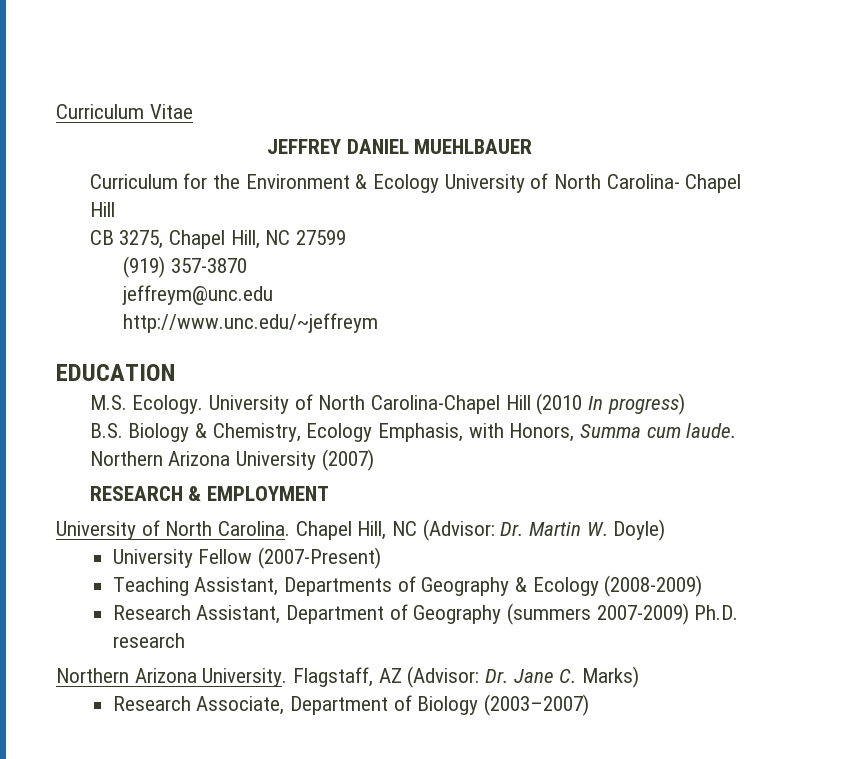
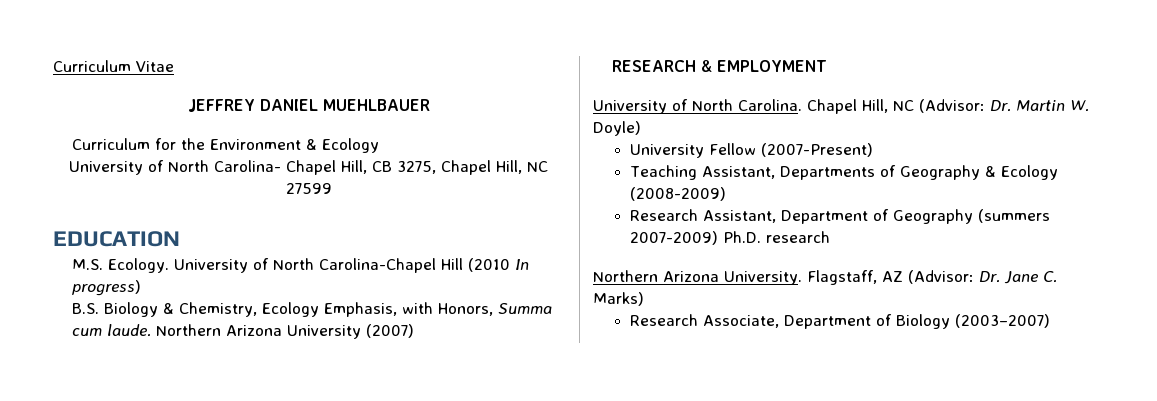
- Curriculum for the Environment & Ecology University of North Carolina- Chapel Hill
- CB 3275, Chapel Hill, NC 27599
+ Curriculum for the Environment & Ecology
+ University of North Carolina- Chapel Hill, CB 3275, Chapel Hill, NC 27599
- (919) 357-3870
- jeffreym@unc.edu
- http://www.unc.edu/~jeffreym

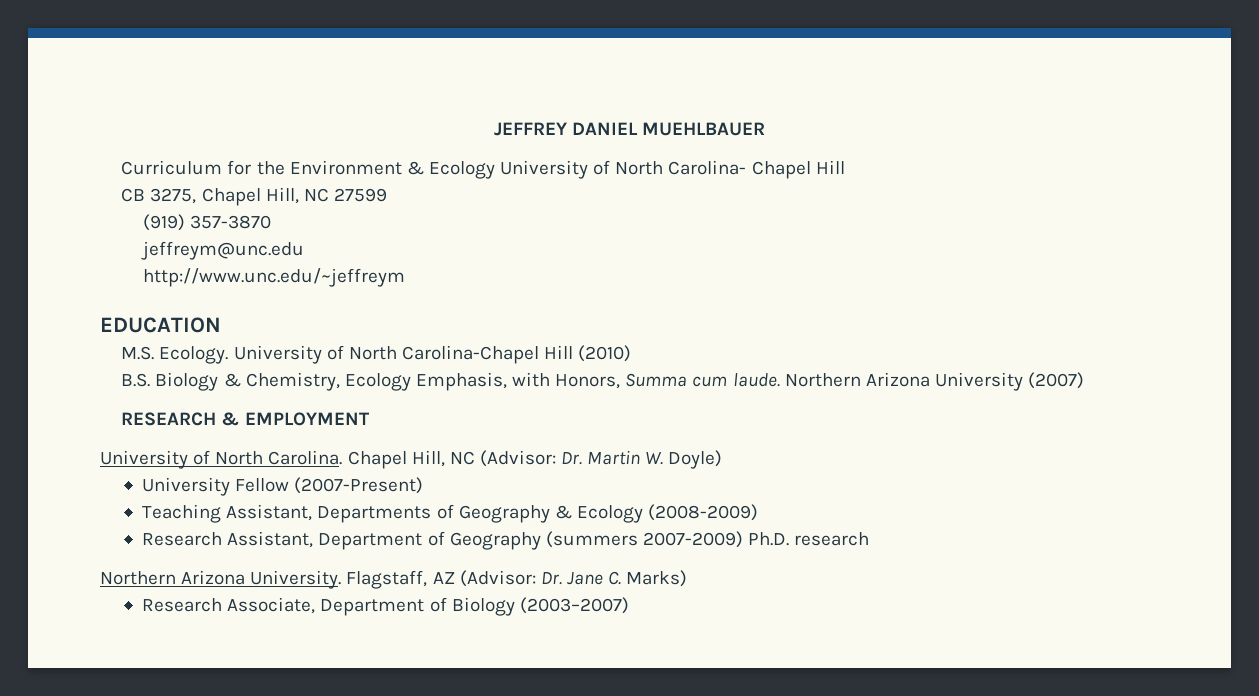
- Curriculum Vitae
- Curriculum for the Environment & Ecology
- University of North Carolina- Chapel Hill, CB 3275, Chapel Hill, NC 27599
+ Curriculum for the Environment & Ecology University of North Carolina- Chapel Hill
+ CB 3275, Chapel Hill, NC 27599
+ (919) 357-3870
+ jeffreym@unc.edu
+ http://www.unc.edu/~jeffreym
- University of North Carolina-Chapel Hill (2010 In progress)
+ University of North Carolina-Chapel Hill (2010)

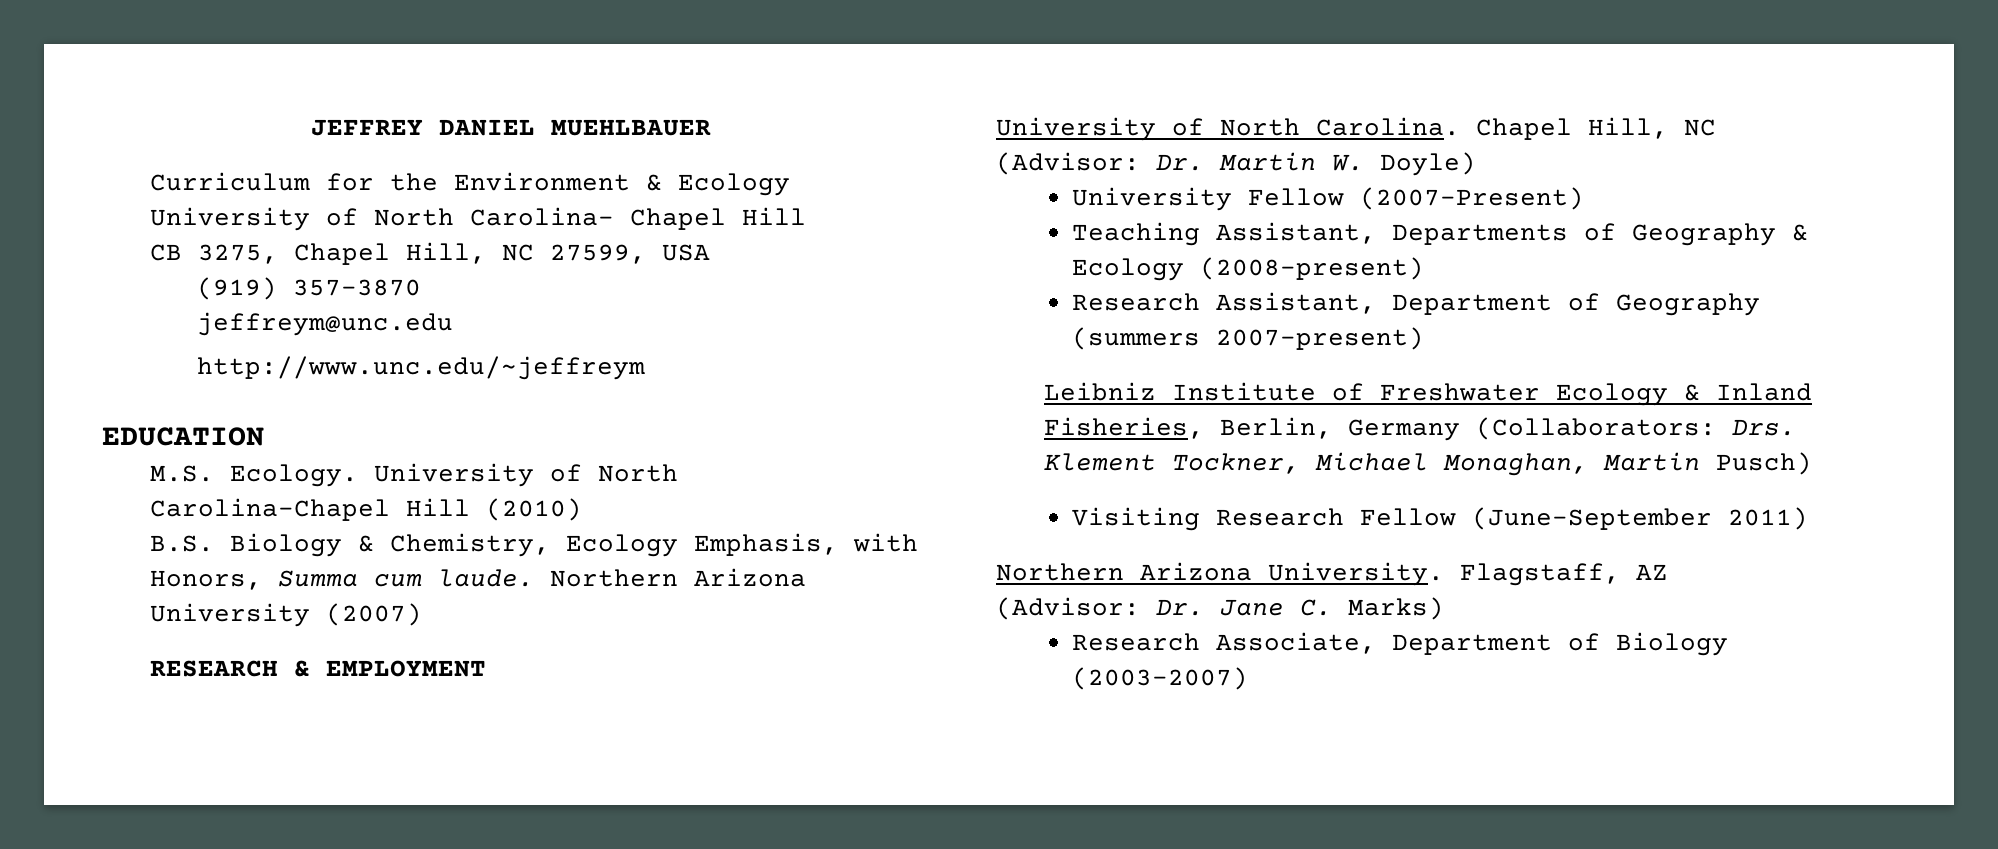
- CB 3275, Chapel Hill, NC 27599
+ CB 3275, Chapel Hill, NC 27599, USA
- Teaching Assistant, Departments of Geography & Ecology (2008-2009)
+ Teaching Assistant, Departments of Geography & Ecology (2008-present)
- Research Assistant, Department of Geography (summers 2007-2009) Ph.D. research
+ Research Assistant, Department of Geography (summers 2007-present)
+ Leibniz Institute of Freshwater Ecology & Inland Fisheries, Berlin, Germany (Collaborators: Drs. Klement Tockner, Michael Monaghan, Martin Pusch)
+ Visiting Research Fellow (June–September 2011)

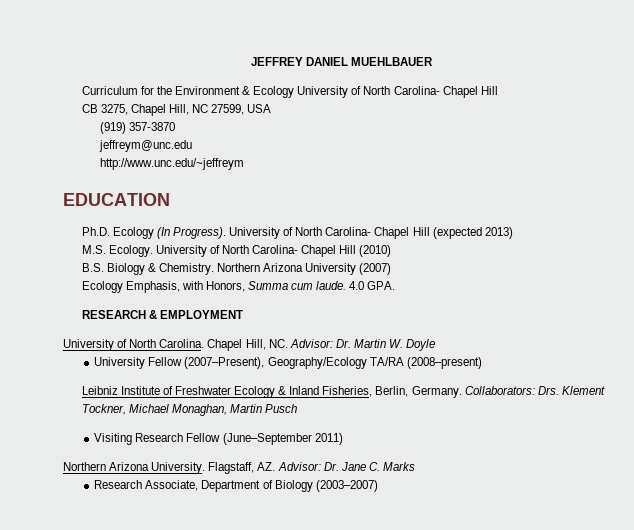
+ Ph.D. Ecology (In Progress). University of North Carolina- Chapel Hill (expected 2013)
- University of North Carolina-Chapel Hill (2010)
+ University of North Carolina- Chapel Hill (2010)
- B.S. Biology & Chemistry, Ecology Emphasis, with Honors, Summa cum laude.
+ B.S. Biology & Chemistry. Northern Arizona University (2007)
+ Ecology Emphasis, with Honors, Summa cum laude.
- Northern Arizona University (2007)
+ 4.0 GPA.
- Chapel Hill, NC (Advisor: Dr. Martin W. Doyle)
+ Chapel Hill, NC. Advisor: Dr. Martin W. Doyle
- University Fellow (2007-Present)
- Teaching Assistant, Departments of Geography & Ecology (2008-present)
- Research Assistant, Department of Geography (summers 2007-present)
+ University Fellow (2007–Present), Geography/Ecology TA/RA (2008–present)
- Leibniz Institute of Freshwater Ecology & Inland Fisheries, Berlin, Germany (Collaborators: Drs. Klement Tockner, Michael Monaghan, Martin Pusch)
+ Leibniz Institute of Freshwater Ecology & Inland Fisheries, Berlin, Germany. Collaborators: Drs. Klement Tockner, Michael Monaghan, Martin Pusch
- Flagstaff, AZ (Advisor: Dr. Jane C. Marks)
+ Flagstaff, AZ. Advisor: Dr. Jane C. Marks

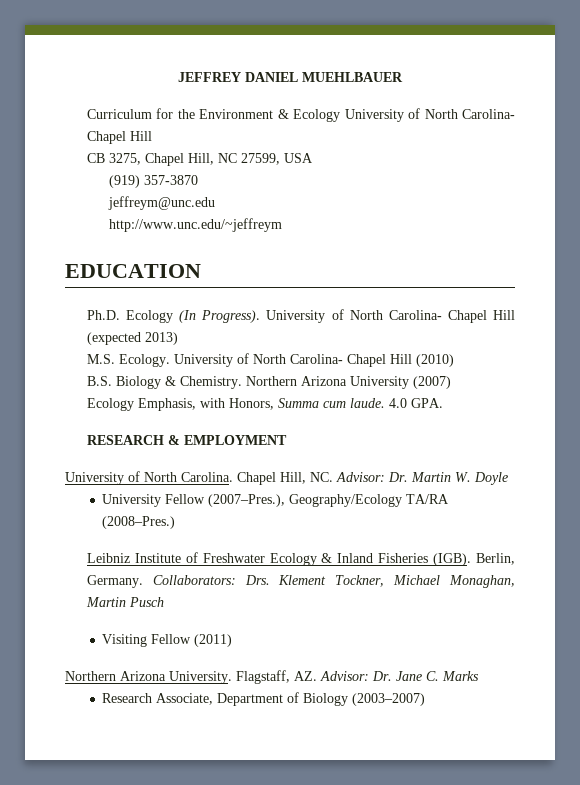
- University Fellow (2007–Present), Geography/Ecology TA/RA (2008–present)
+ University Fellow (2007–Pres.), Geography/Ecology TA/RA (2008–Pres.)
- Leibniz Institute of Freshwater Ecology & Inland Fisheries, Berlin, Germany.
+ Leibniz Institute of Freshwater Ecology & Inland Fisheries (IGB). Berlin, Germany.
- Visiting Research Fellow (June–September 2011)
+ Visiting Fellow (2011)

